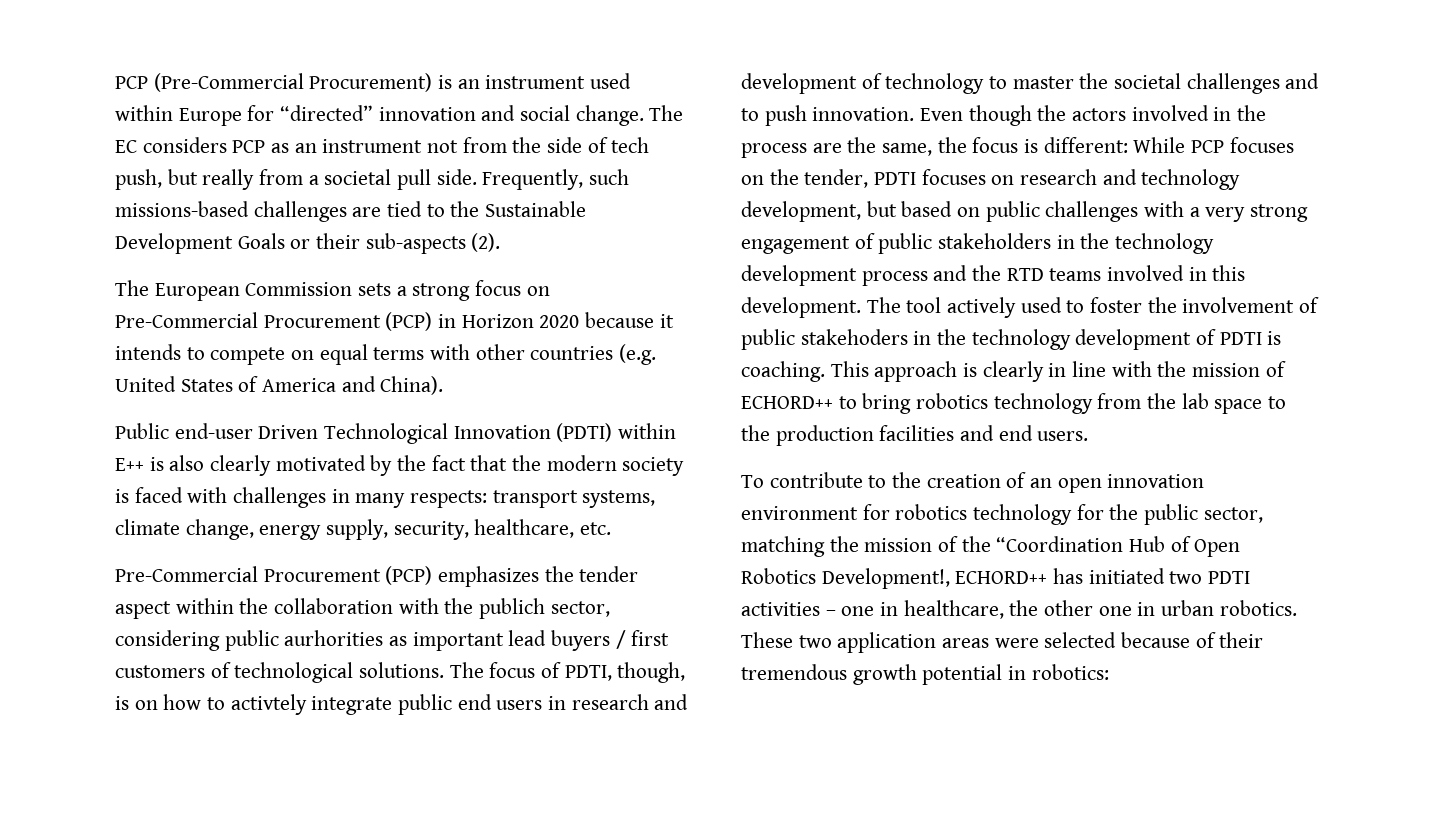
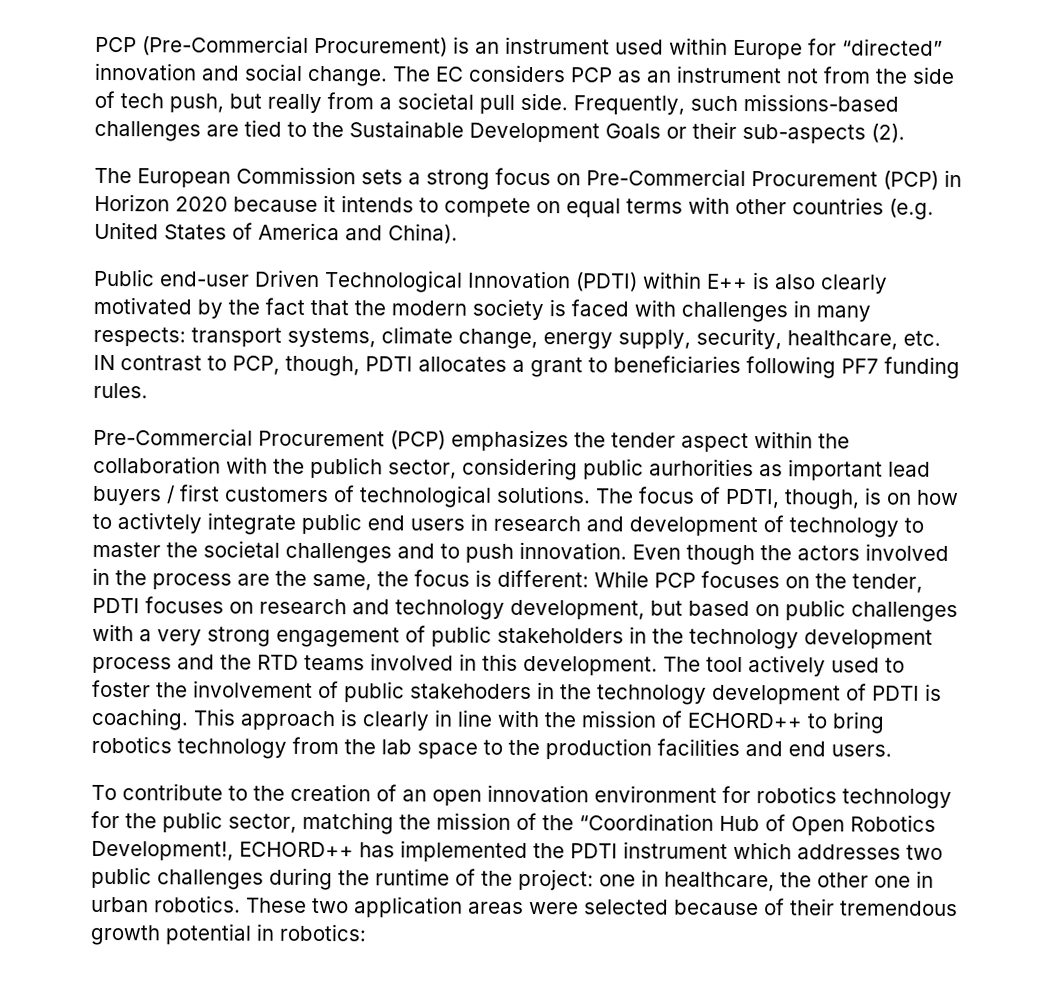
- Public end-user Driven Technological Innovation (PDTI) within E++ is also clearly motivated by the fact that the modern society is faced with challenges in many respects: transport systems, climate change, energy supply, security, healthcare, etc.
+ Public end-user Driven Technological Innovation (PDTI) within E++ is also clearly motivated by the fact that the modern society is faced with challenges in many respects: transport systems, climate change, energy supply, security, healthcare, etc. IN contrast to PCP, though, PDTI allocates a grant to beneficiaries following PF7 funding rules.
- To contribute to the creation of an open innovation environment for robotics technology for the public sector, matching the mission of the “Coordination Hub of Open Robotics Development!, ECHORD++ has initiated two PDTI activities – one in healthcare, the other one in urban robotics.
+ To contribute to the creation of an open innovation environment for robotics technology for the public sector, matching the mission of the “Coordination Hub of Open Robotics Development!, ECHORD++ has implemented the PDTI instrument which addresses two public challenges during the runtime of the project: one in healthcare, the other one in urban robotics.

